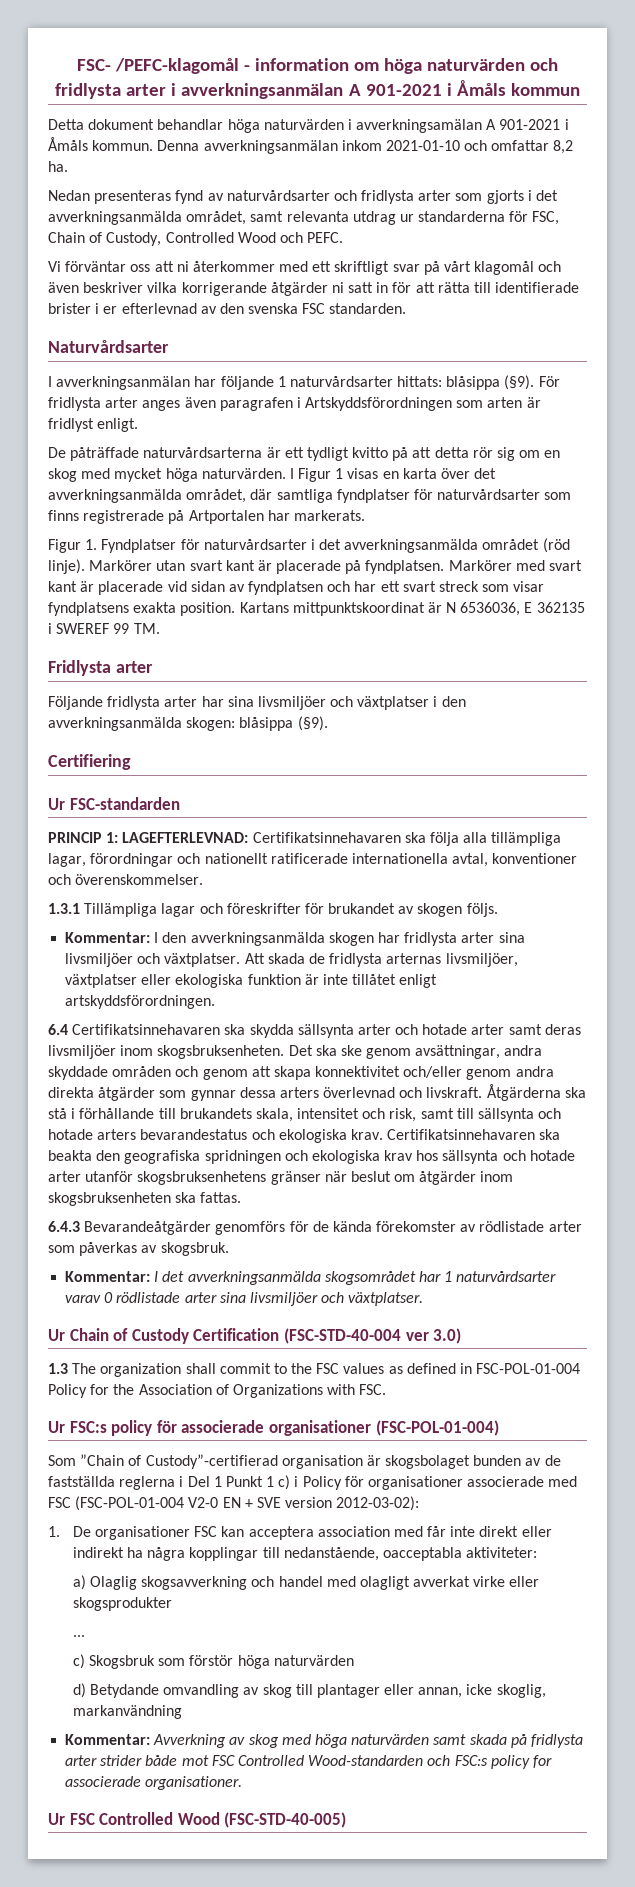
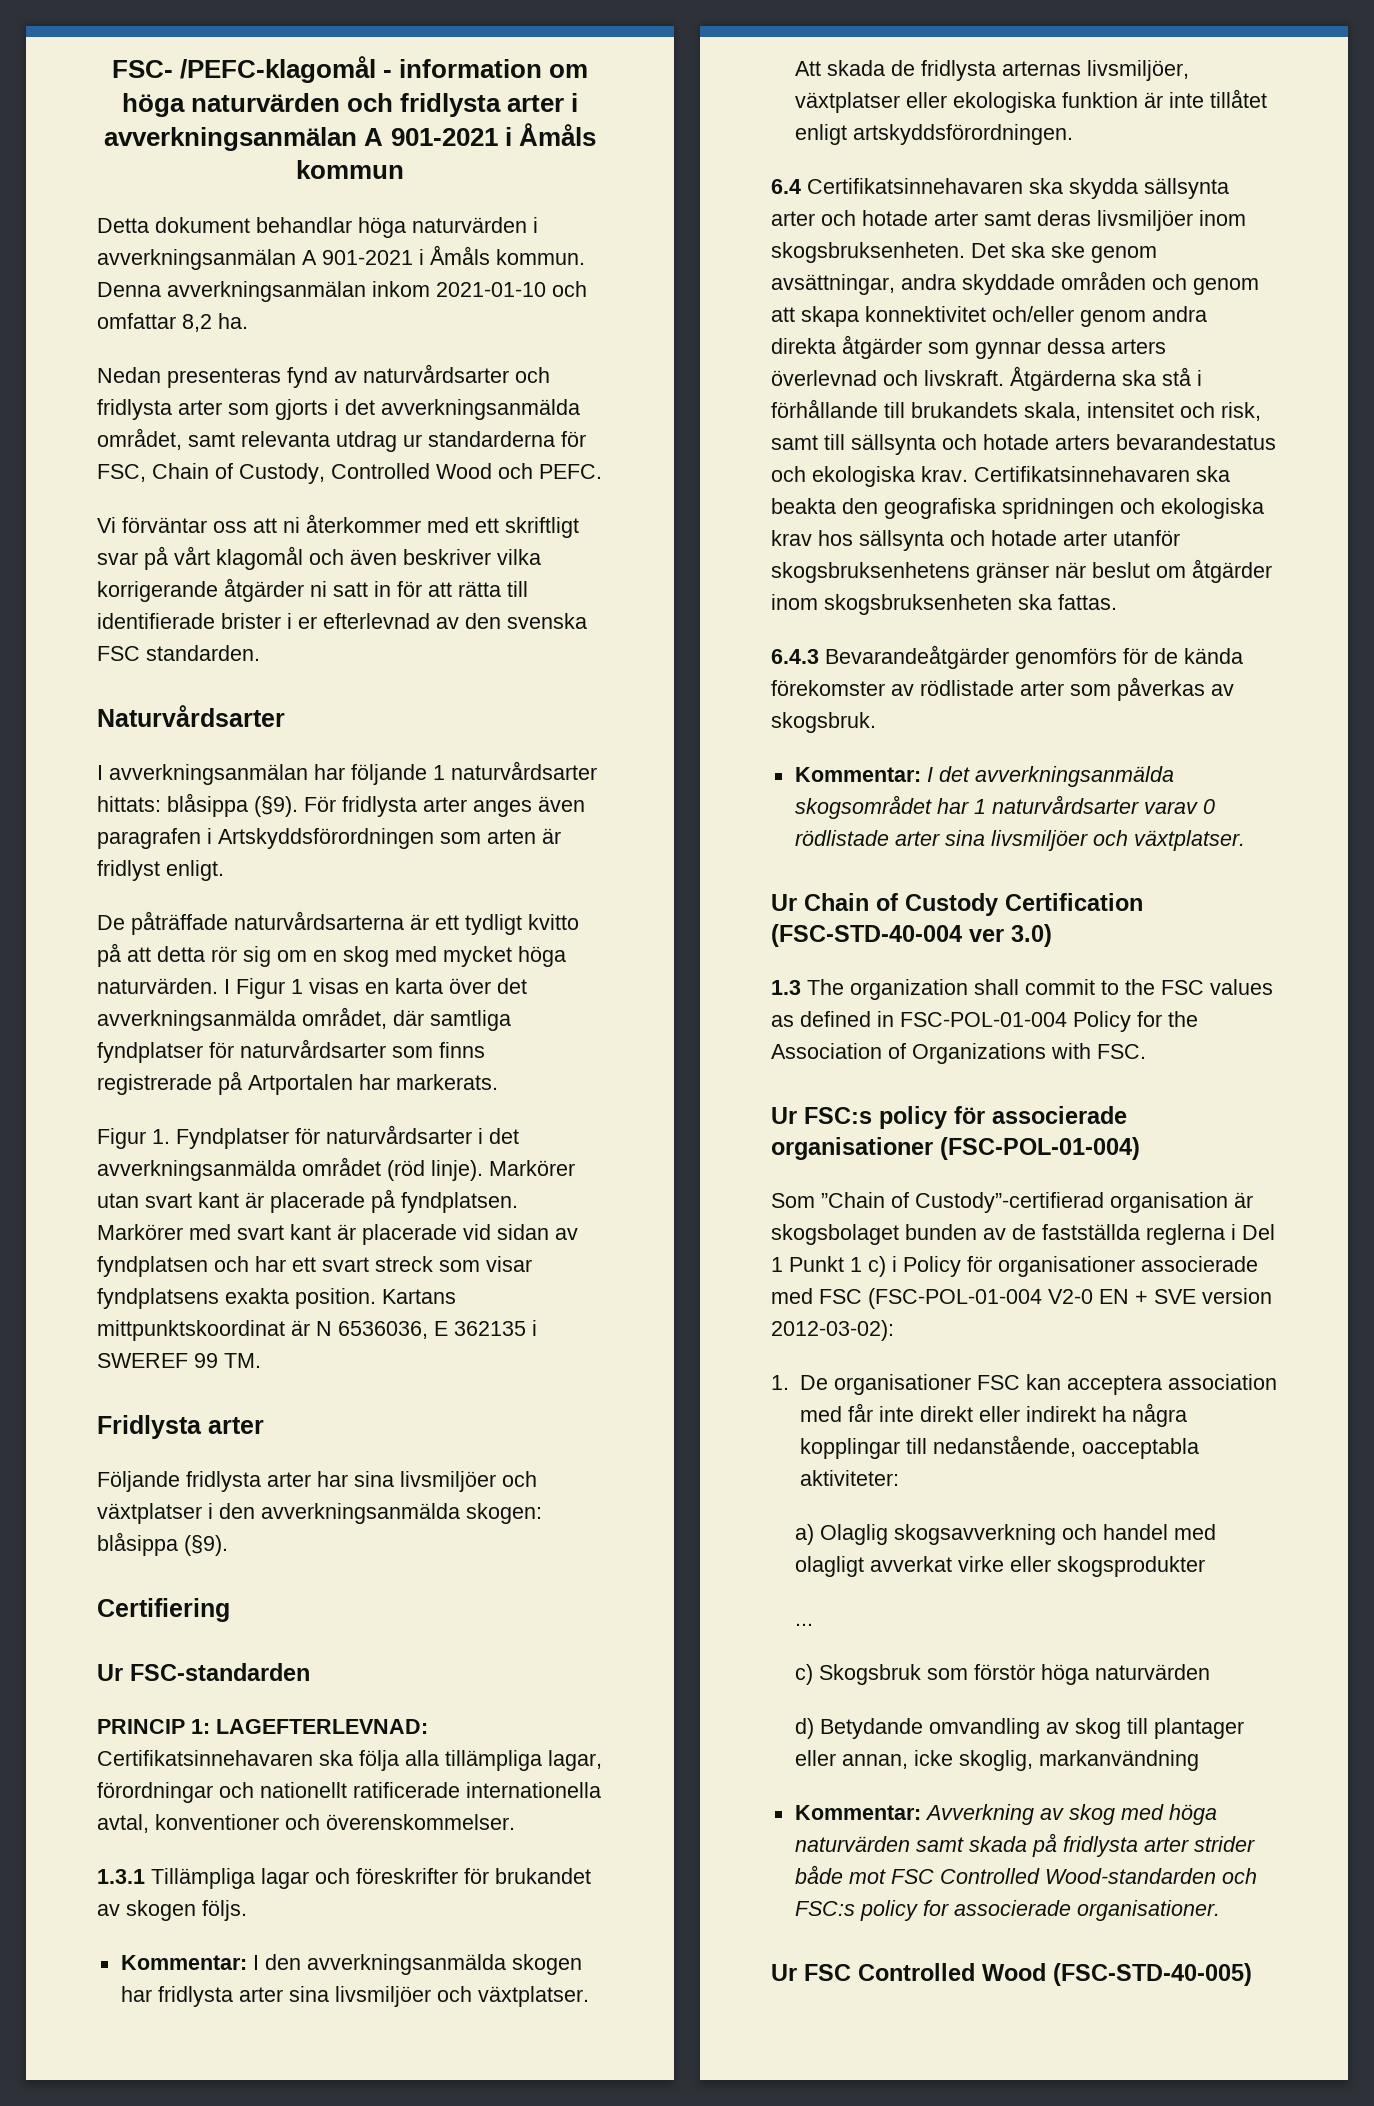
- Detta dokument behandlar höga naturvärden i avverkningsamälan A 901-2021 i Åmåls kommun.
+ Detta dokument behandlar höga naturvärden i avverkningsanmälan A 901-2021 i Åmåls kommun.

